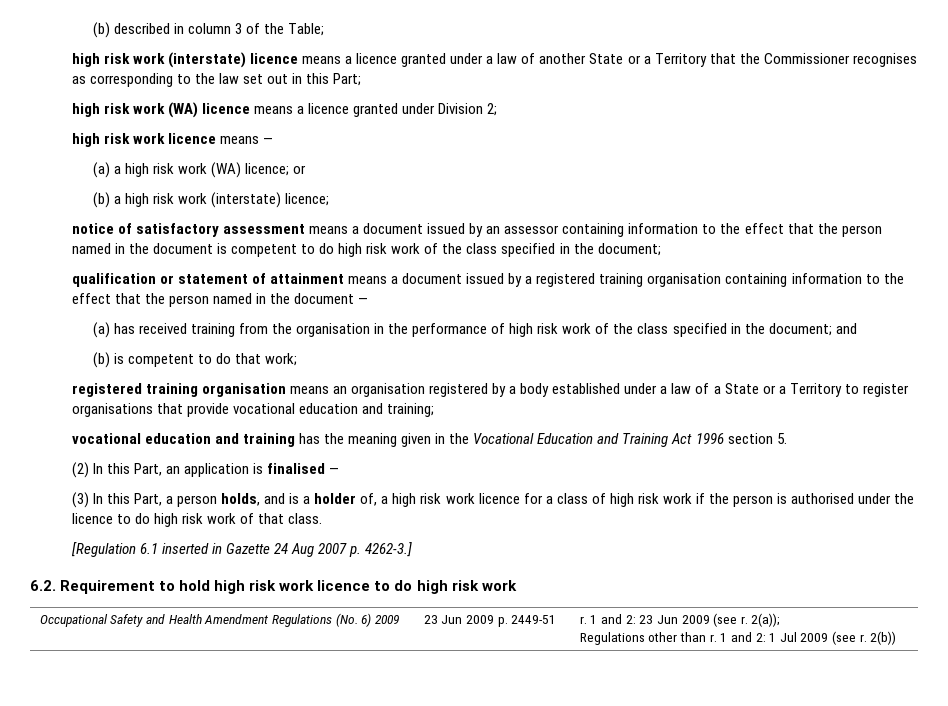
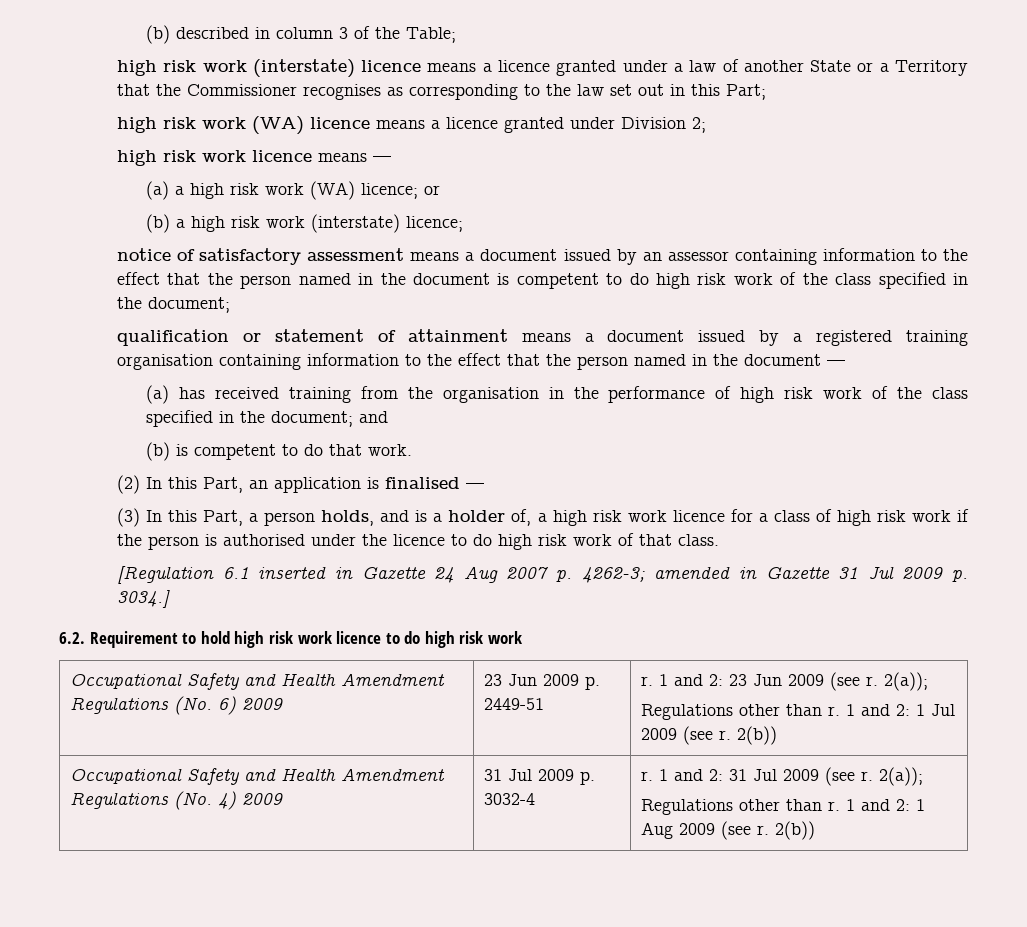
- (b) is competent to do that work;
- registered training organisation means an organisation registered by a body established under a law of a State or a Territory to register organisations that provide vocational education and training;
- vocational education and training has the meaning given in the Vocational Education and Training Act 1996 section 5.
+ (b) is competent to do that work.
- [Regulation 6.1 inserted in Gazette 24 Aug 2007 p. 4262-3.]
+ [Regulation 6.1 inserted in Gazette 24 Aug 2007 p. 4262-3; amended in Gazette 31 Jul 2009 p. 3034.]
+ Occupational Safety and Health Amendment Regulations (No. 4) 2009 | 31 Jul 2009 p. 3032-4 | r. 1 and 2: 31 Jul 2009 (see r. 2(a));
+ Regulations other than r. 1 and 2: 1 Aug 2009 (see r. 2(b))

